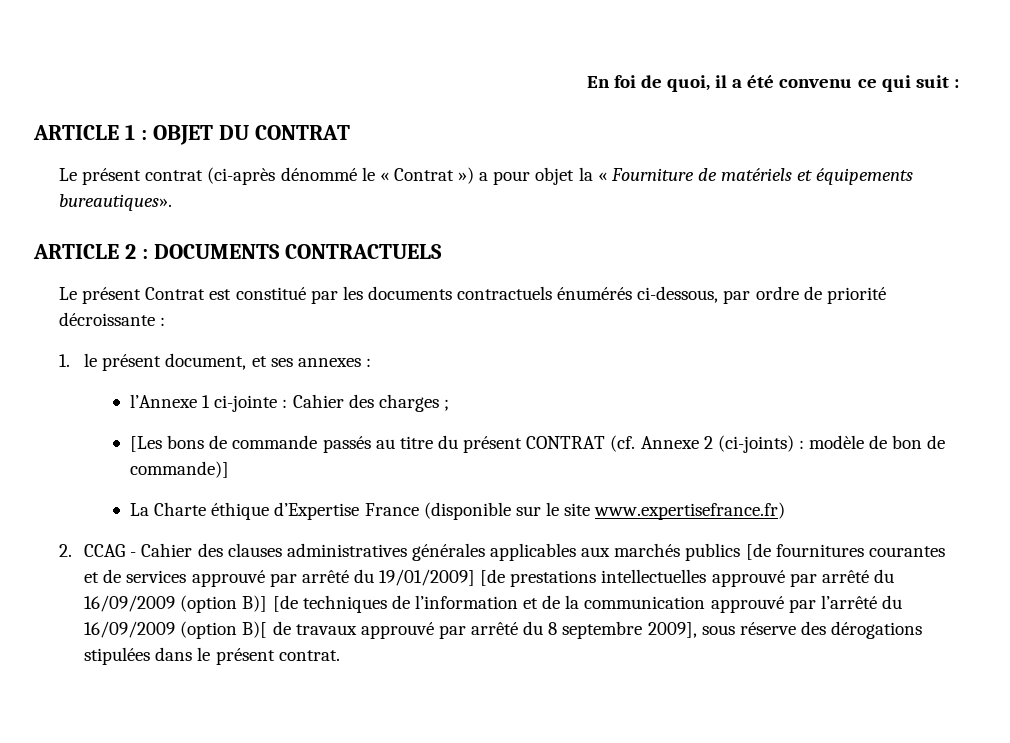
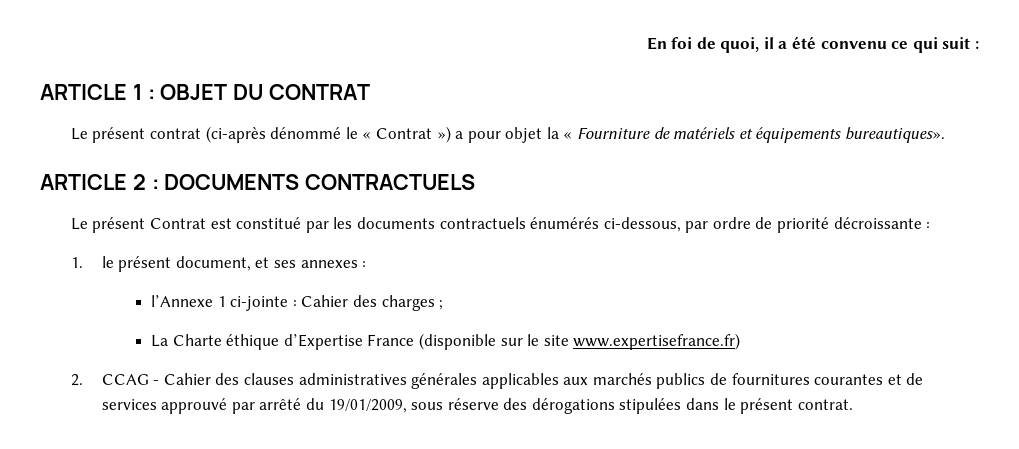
- [Les bons de commande passés au titre du présent CONTRAT (cf. Annexe 2 (ci-joints) : modèle de bon de commande)]
- 2. CCAG - Cahier des clauses administratives générales applicables aux marchés publics [de fournitures courantes et de services approuvé par arrêté du 19/01/2009] [de prestations intellectuelles approuvé par arrêté du 16/09/2009 (option B)] [de techniques de l’information et de la communication approuvé par l’arrêté du 16/09/2009 (option B)[ de travaux approuvé par arrêté du 8 septembre 2009], sous réserve des dérogations stipulées dans le présent contrat.
+ 2. CCAG - Cahier des clauses administratives générales applicables aux marchés publics de fournitures courantes et de services approuvé par arrêté du 19/01/2009, sous réserve des dérogations stipulées dans le présent contrat.

